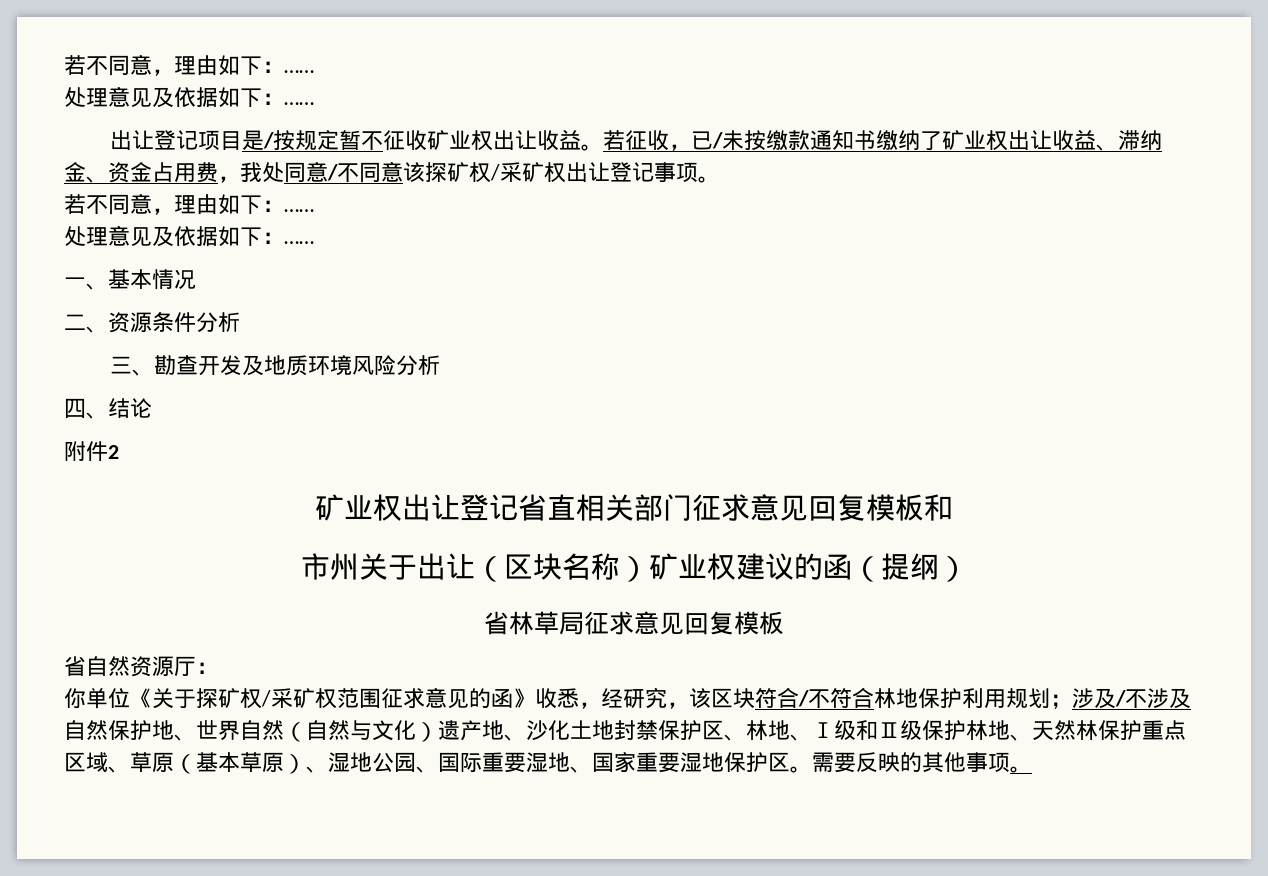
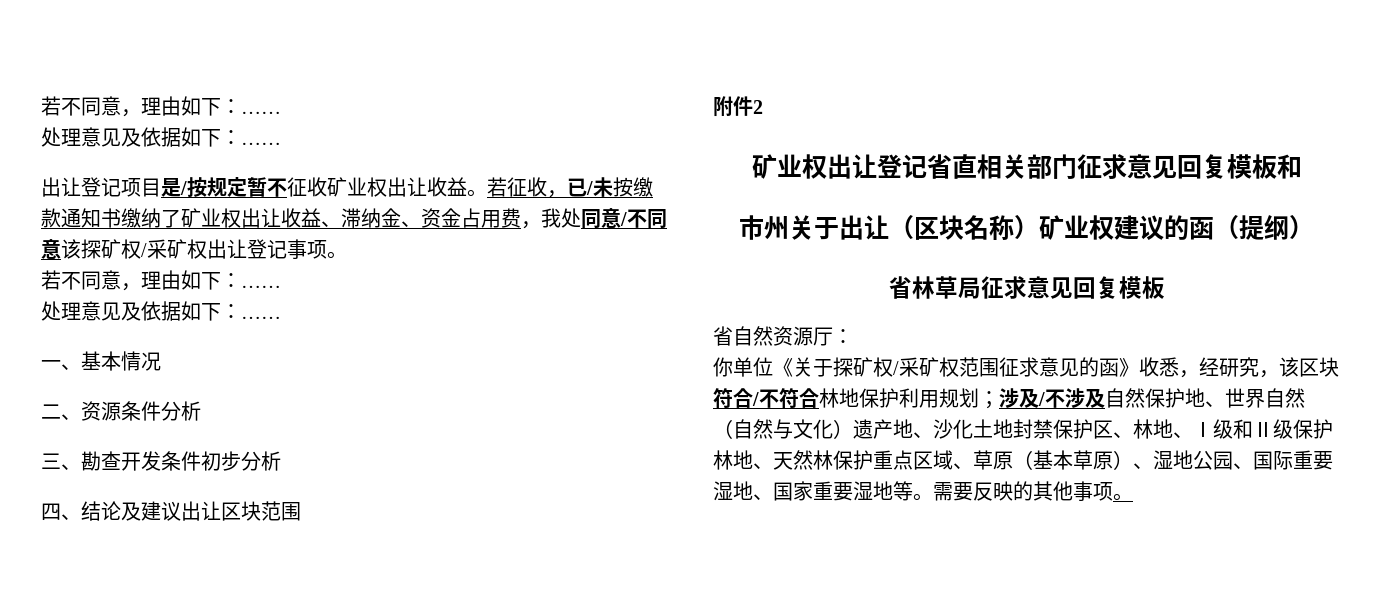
- 三、勘查开发及地质环境风险分析
+ 三、勘查开发条件初步分析
- 四、结论
+ 四、结论及建议出让区块范围
- 涉及/不涉及自然保护地、世界自然（自然与文化）遗产地、沙化土地封禁保护区、林地、Ⅰ级和Ⅱ级保护林地、天然林保护重点区域、草原（基本草原）、湿地公园、国际重要湿地、国家重要湿地保护区。
+ 涉及/不涉及自然保护地、世界自然（自然与文化）遗产地、沙化土地封禁保护区、林地、Ⅰ级和Ⅱ级保护林地、天然林保护重点区域、草原（基本草原）、湿地公园、国际重要湿地、国家重要湿地等。

